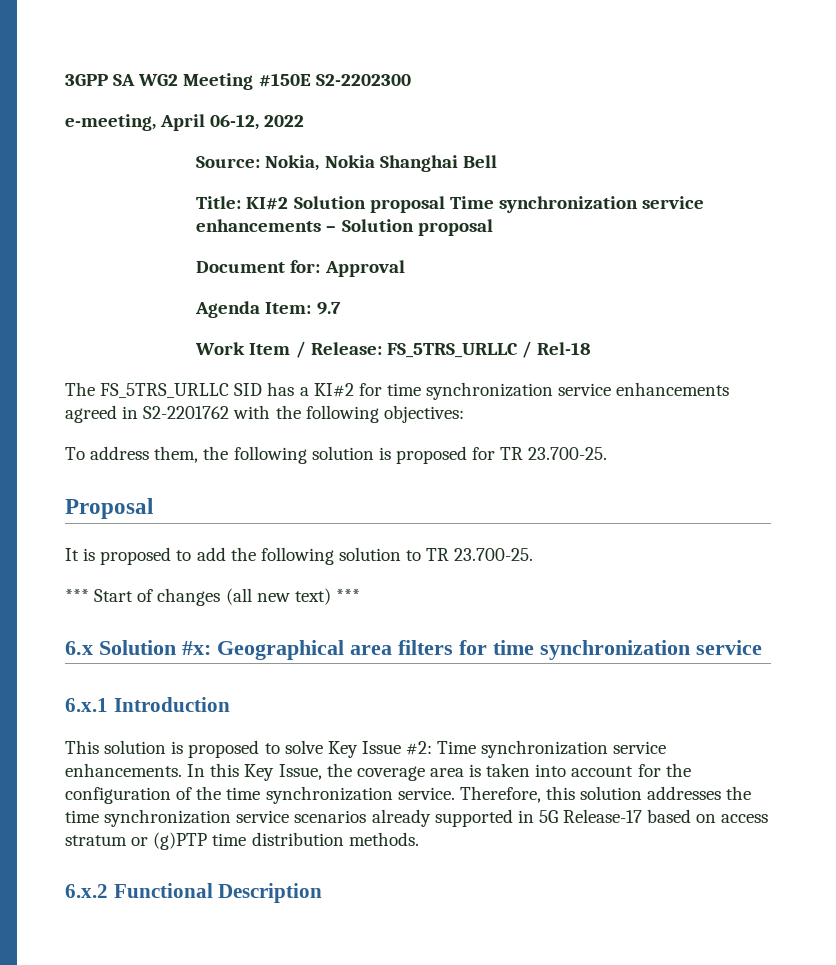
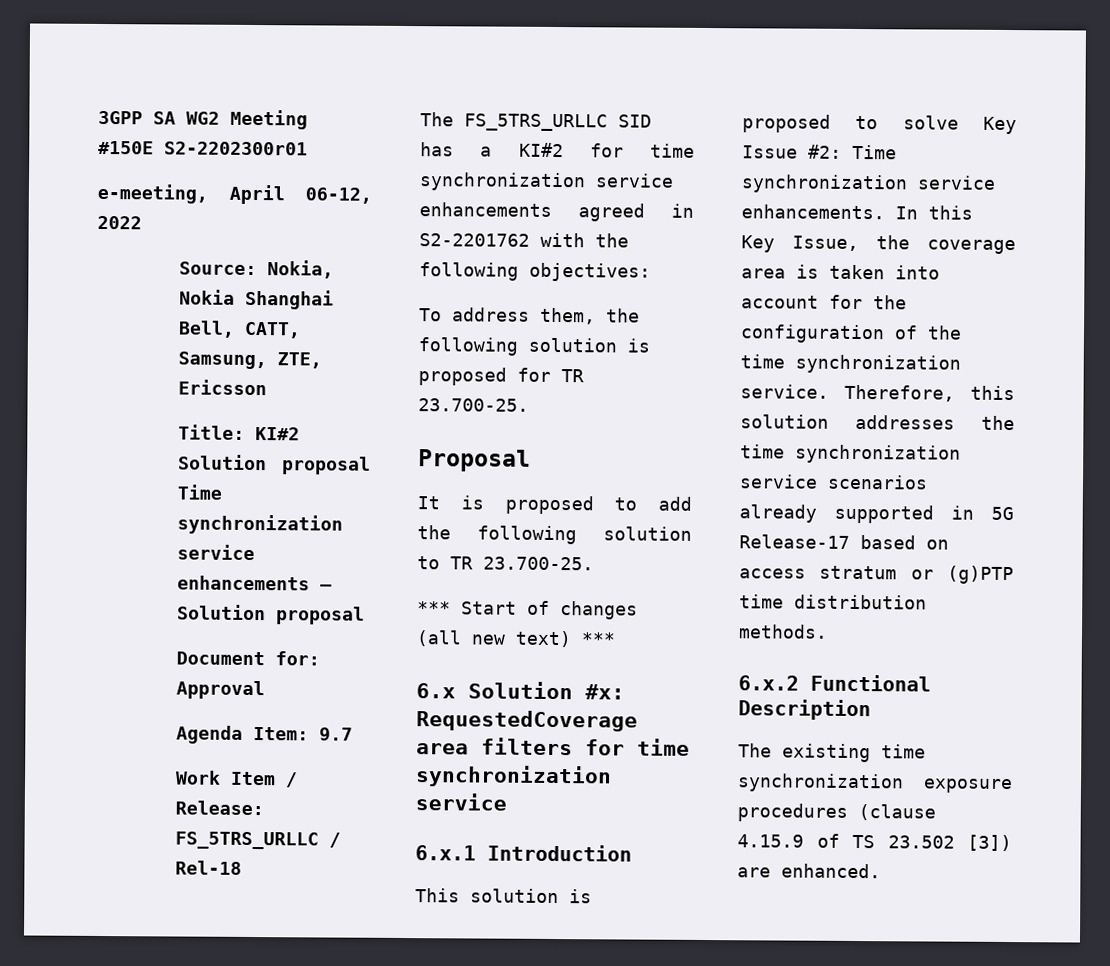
- 3GPP SA WG2 Meeting #150E S2-2202300
+ 3GPP SA WG2 Meeting #150E S2-2202300r01
- Source: Nokia, Nokia Shanghai Bell
+ Source: Nokia, Nokia Shanghai Bell, CATT, Samsung, ZTE, Ericsson
- 6.x Solution #x: Geographical area filters for time synchronization service
+ 6.x Solution #x: RequestedCoverage area filters for time synchronization service
+ The existing time synchronization exposure procedures (clause 4.15.9 of TS 23.502 [3]) are enhanced.

